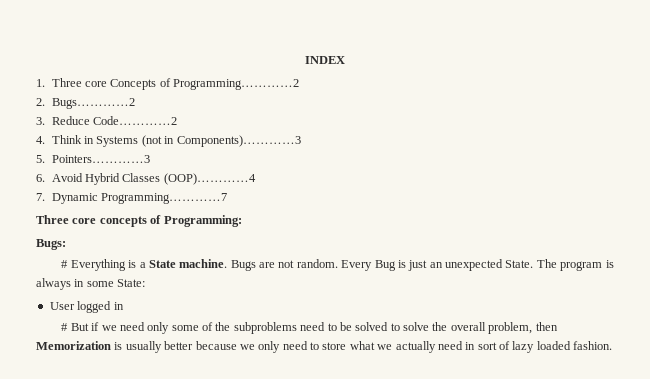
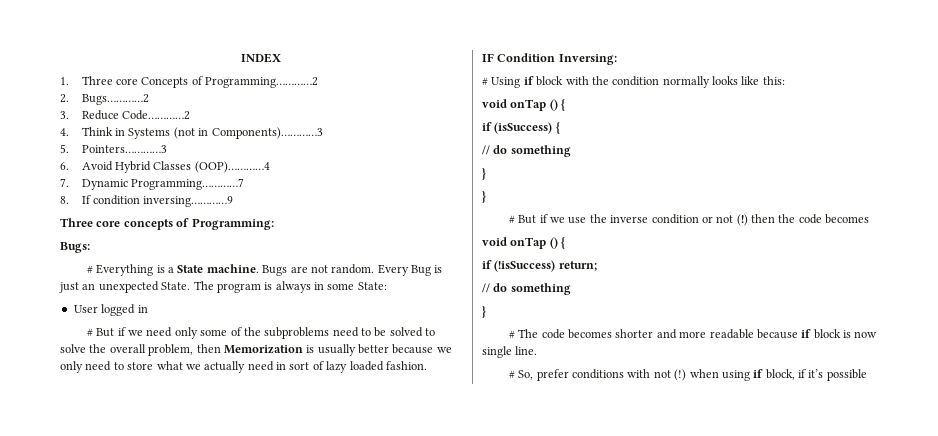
+ 8. If condition inversing…………9
+ IF Condition Inversing:
+ # Using if block with the condition normally looks like this:
+ void onTap () {
+ if (isSuccess) {
+ // do something
+ }
+ }
+ # But if we use the inverse condition or not (!) then the code becomes
+ void onTap () {
+ if (!isSuccess) return;
+ // do something
+ }
+ # The code becomes shorter and more readable because if block is now single line.
+ # So, prefer conditions with not (!) when using if block, if it’s possible

